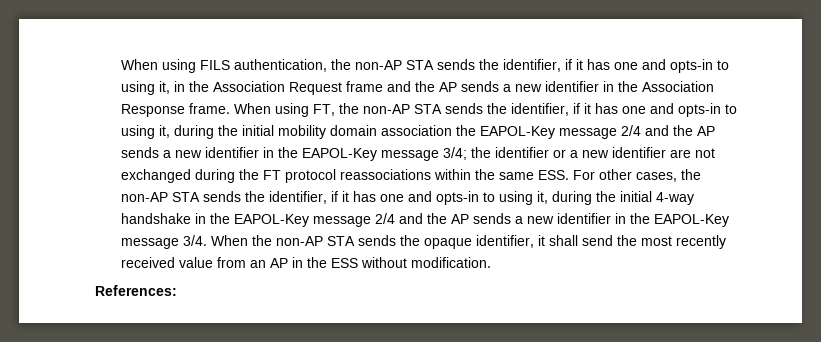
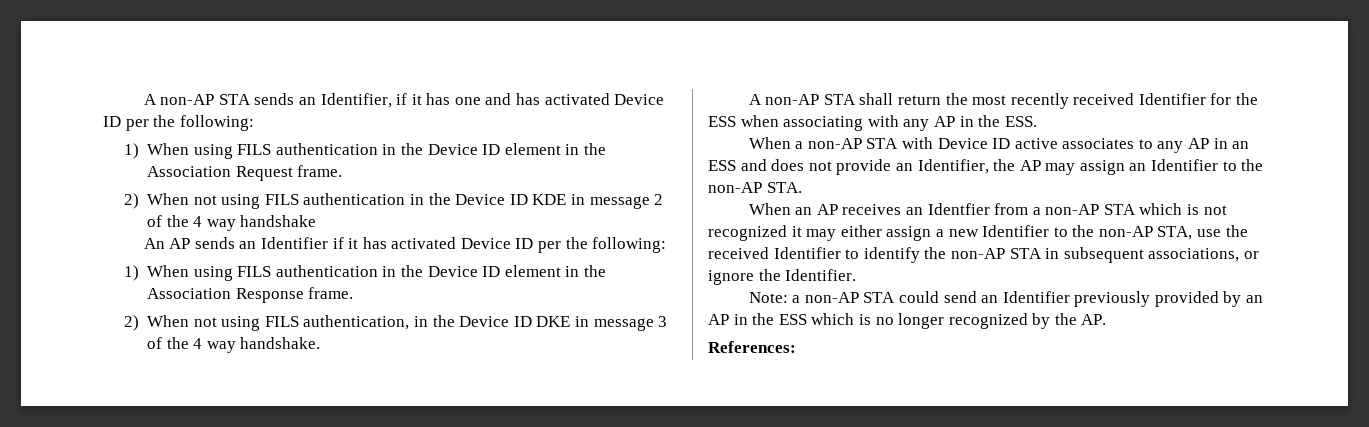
- When using FILS authentication, the non-AP STA sends the identifier, if it has one and opts-in to using it, in the Association Request frame and the AP sends a new identifier in the Association Response frame. When using FT, the non-AP STA sends the identifier, if it has one and opts-in to using it, during the initial mobility domain association the EAPOL-Key message 2/4 and the AP sends a new identifier in the EAPOL-Key message 3/4; the identifier or a new identifier are not exchanged during the FT protocol reassociations within the same ESS. For other cases, the non-AP STA sends the identifier, if it has one and opts-in to using it, during the initial 4-way handshake in the EAPOL-Key message 2/4 and the AP sends a new identifier in the EAPOL-Key message 3/4. When the non-AP STA sends the opaque identifier, it shall send the most recently received value from an AP in the ESS without modification.
+ A non-AP STA sends an Identifier, if it has one and has activated Device ID per the following:
+ 1) When using FILS authentication in the Device ID element in the Association Request frame.
+ 2) When not using FILS authentication in the Device ID KDE in message 2 of the 4 way handshake
+ An AP sends an Identifier if it has activated Device ID per the following:
+ 1) When using FILS authentication in the Device ID element in the Association Response frame.
+ 2) When not using FILS authentication, in the Device ID DKE in message 3 of the 4 way handshake.
+ A non-AP STA shall return the most recently received Identifier for the ESS when associating with any AP in the ESS.
+ When a non-AP STA with Device ID active associates to any AP in an ESS and does not provide an Identifier, the AP may assign an Identifier to the non-AP STA.
+ When an AP receives an Identfier from a non-AP STA which is not recognized it may either assign a new Identifier to the non-AP STA, use the received Identifier to identify the non-AP STA in subsequent associations, or ignore the Identifier.
+ Note: a non-AP STA could send an Identifier previously provided by an AP in the ESS which is no longer recognized by the AP.

